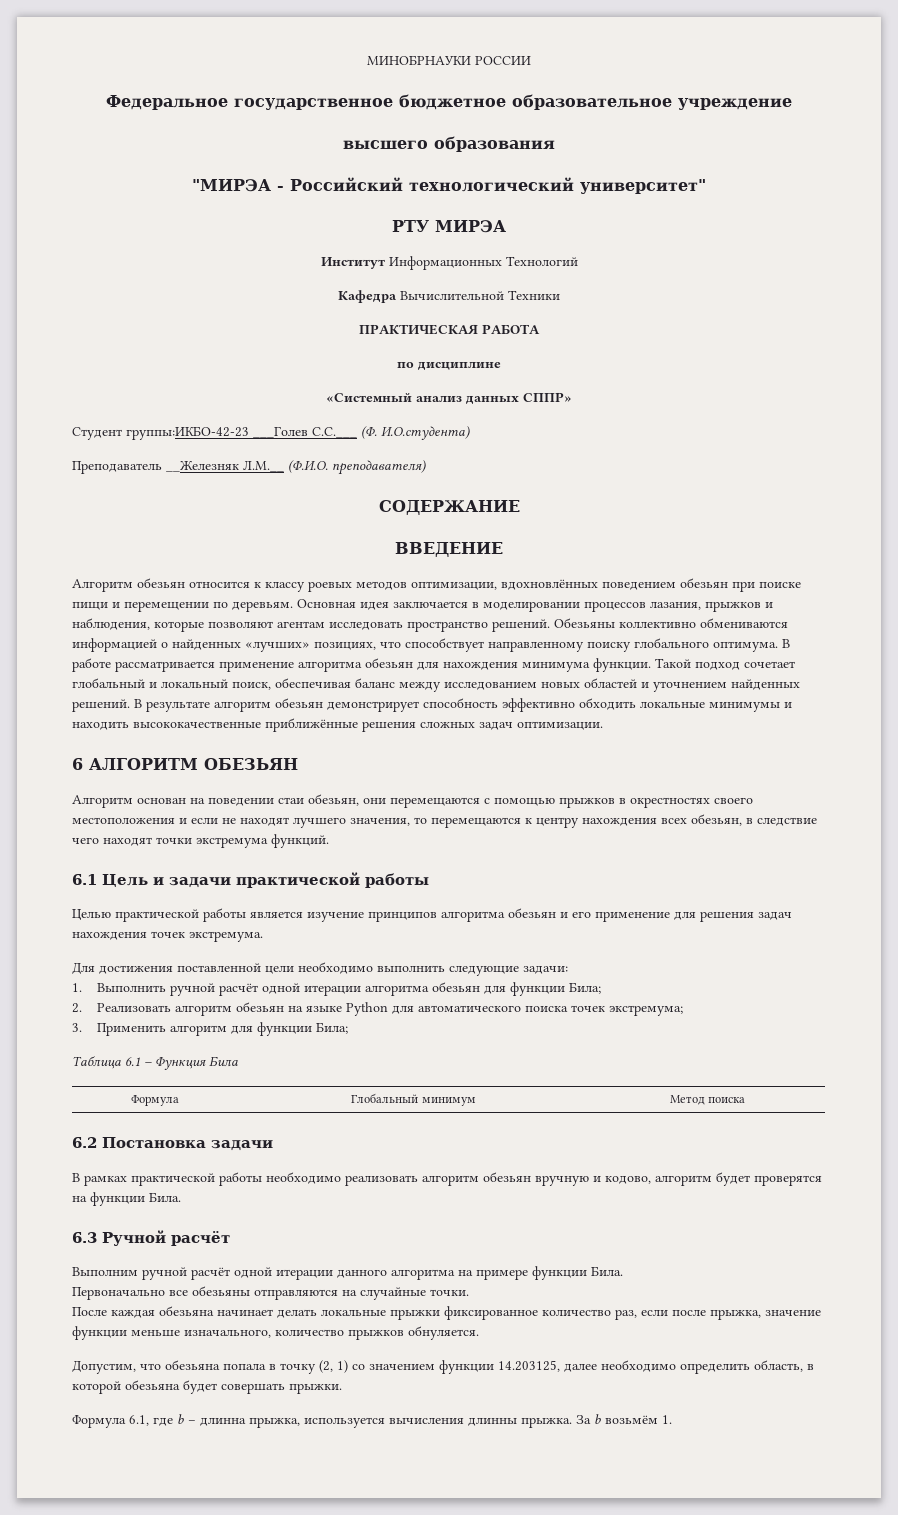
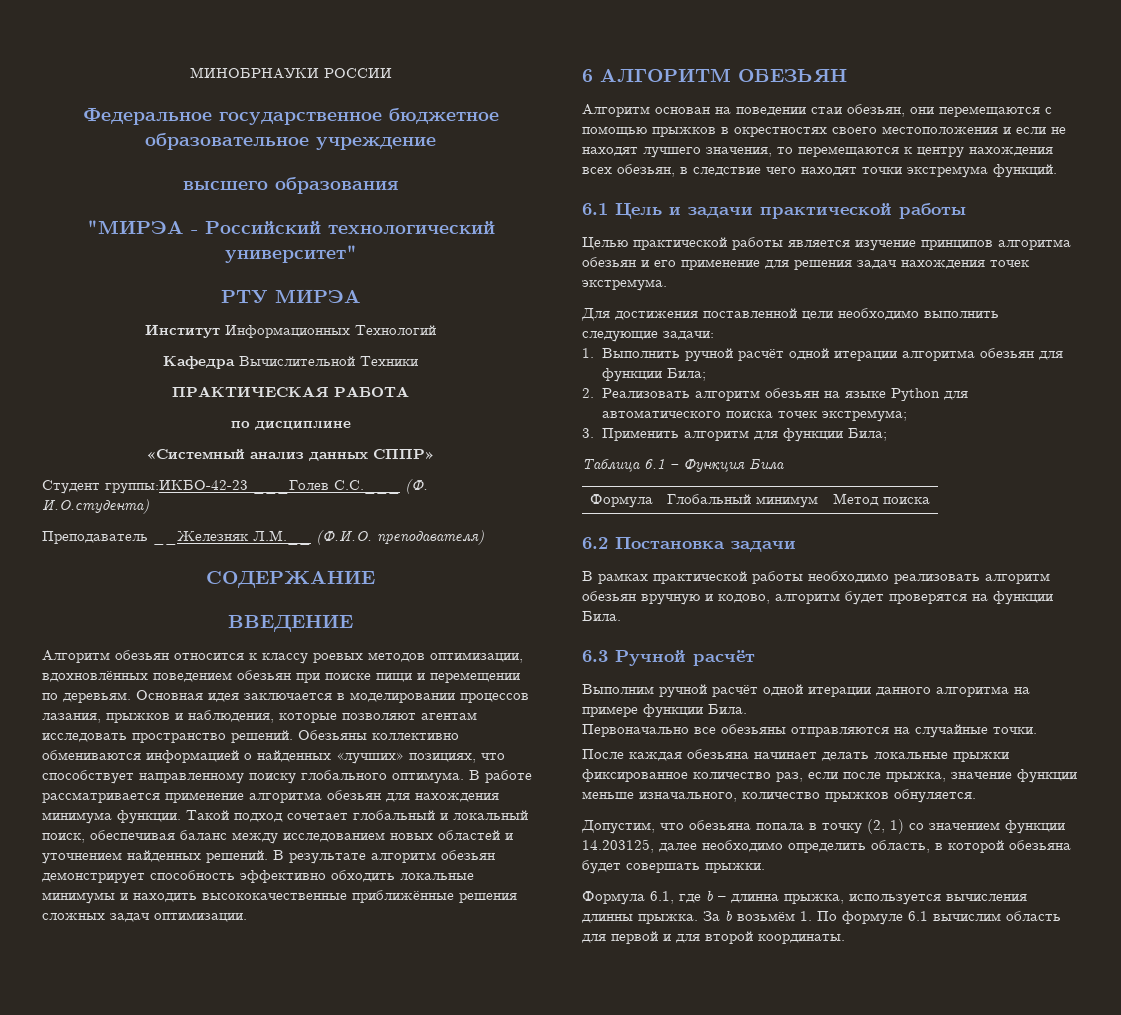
- За b возьмём 1.
+ За b возьмём 1. По формуле 6.1 вычислим область для первой и для второй координаты.

